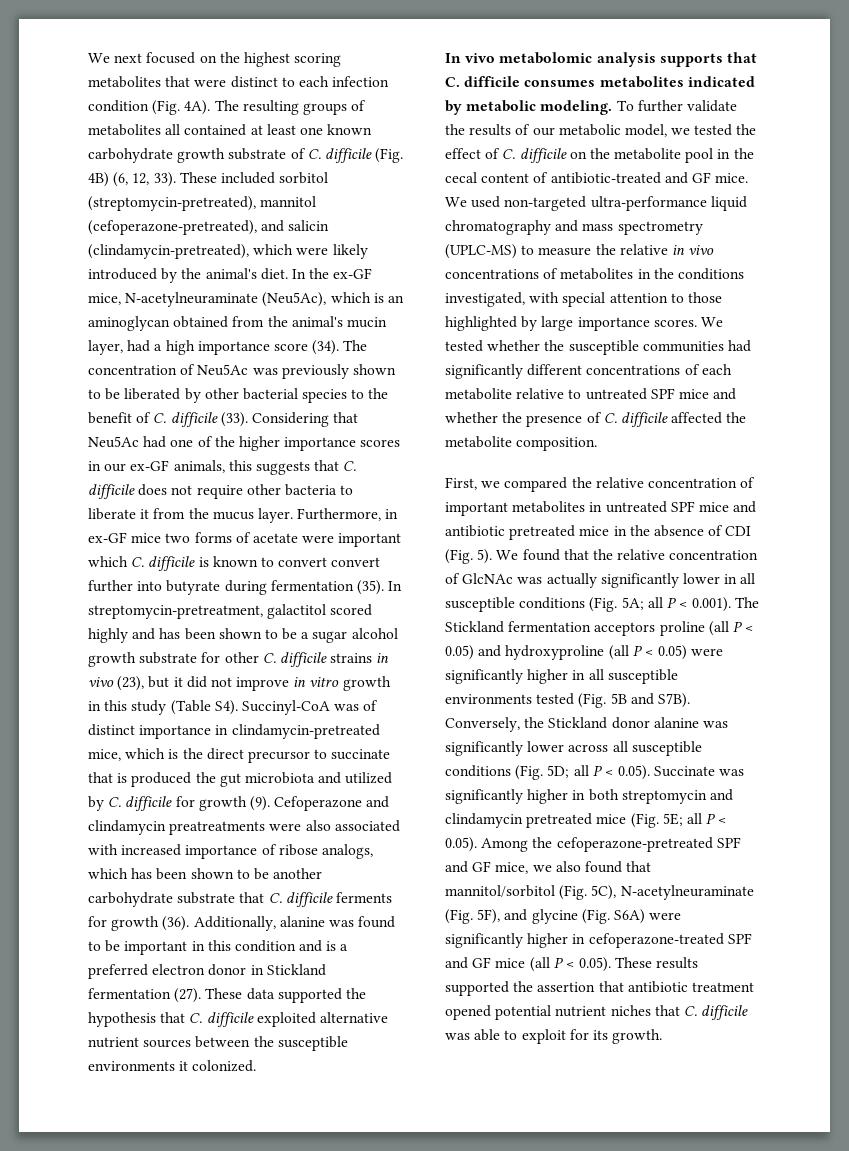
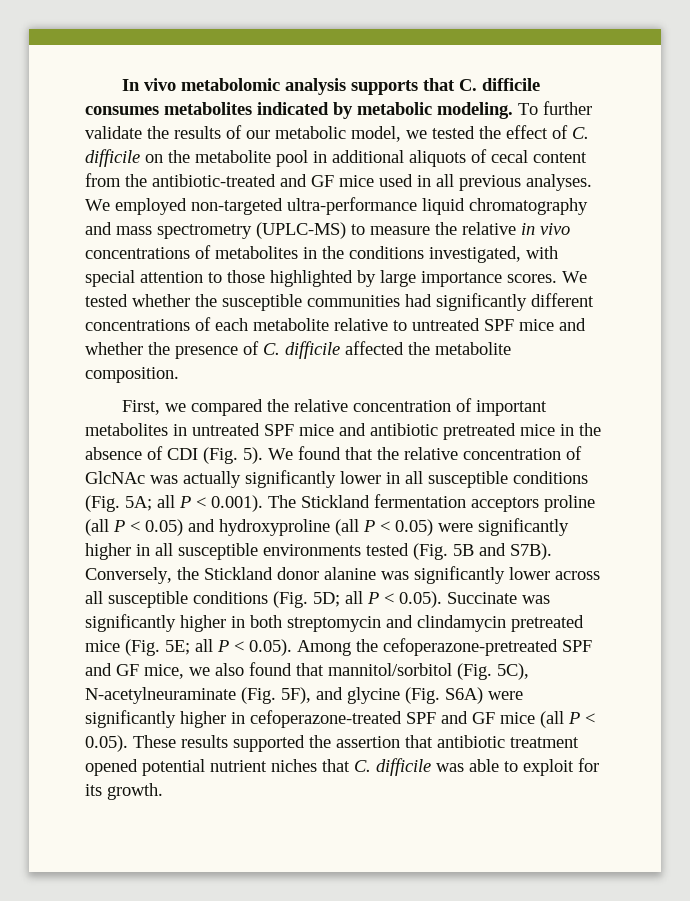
- We next focused on the highest scoring metabolites that were distinct to each infection condition (Fig. 4A). The resulting groups of metabolites all contained at least one known carbohydrate growth substrate of C. difficile (Fig. 4B) (6, 12, 33). These included sorbitol (streptomycin-pretreated), mannitol (cefoperazone-pretreated), and salicin (clindamycin-pretreated), which were likely introduced by the animal's diet. In the ex-GF mice, N-acetylneuraminate (Neu5Ac), which is an aminoglycan obtained from the animal's mucin layer, had a high importance score (34). The concentration of Neu5Ac was previously shown to be liberated by other bacterial species to the benefit of C. difficile (33). Considering that Neu5Ac had one of the higher importance scores in our ex-GF animals, this suggests that C. difficile does not require other bacteria to liberate it from the mucus layer. Furthermore, in ex-GF mice two forms of acetate were important which C. difficile is known to convert convert further into butyrate during fermentation (35). In streptomycin-pretreatment, galactitol scored highly and has been shown to be a sugar alcohol growth substrate for other C. difficile strains in vivo (23), but it did not improve in vitro growth in this study (Table S4). Succinyl-CoA was of distinct importance in clindamycin-pretreated mice, which is the direct precursor to succinate that is produced the gut microbiota and utilized by C. difficile for growth (9). Cefoperazone and clindamycin preatreatments were also associated with increased importance of ribose analogs, which has been shown to be another carbohydrate substrate that C. difficile ferments for growth (36). Additionally, alanine was found to be important in this condition and is a preferred electron donor in Stickland fermentation (27). These data supported the hypothesis that C. difficile exploited alternative nutrient sources between the susceptible environments it colonized.
- To further validate the results of our metabolic model, we tested the effect of C. difficile on the metabolite pool in the cecal content of antibiotic-treated and GF mice. We used non-targeted ultra-performance liquid chromatography and mass spectrometry (UPLC-MS) to measure the relative in vivo concentrations of metabolites in the conditions investigated, with special attention to those highlighted by large importance scores.
+ To further validate the results of our metabolic model, we tested the effect of C. difficile on the metabolite pool in additional aliquots of cecal content from the antibiotic-treated and GF mice used in all previous analyses. We employed non-targeted ultra-performance liquid chromatography and mass spectrometry (UPLC-MS) to measure the relative in vivo concentrations of metabolites in the conditions investigated, with special attention to those highlighted by large importance scores.

